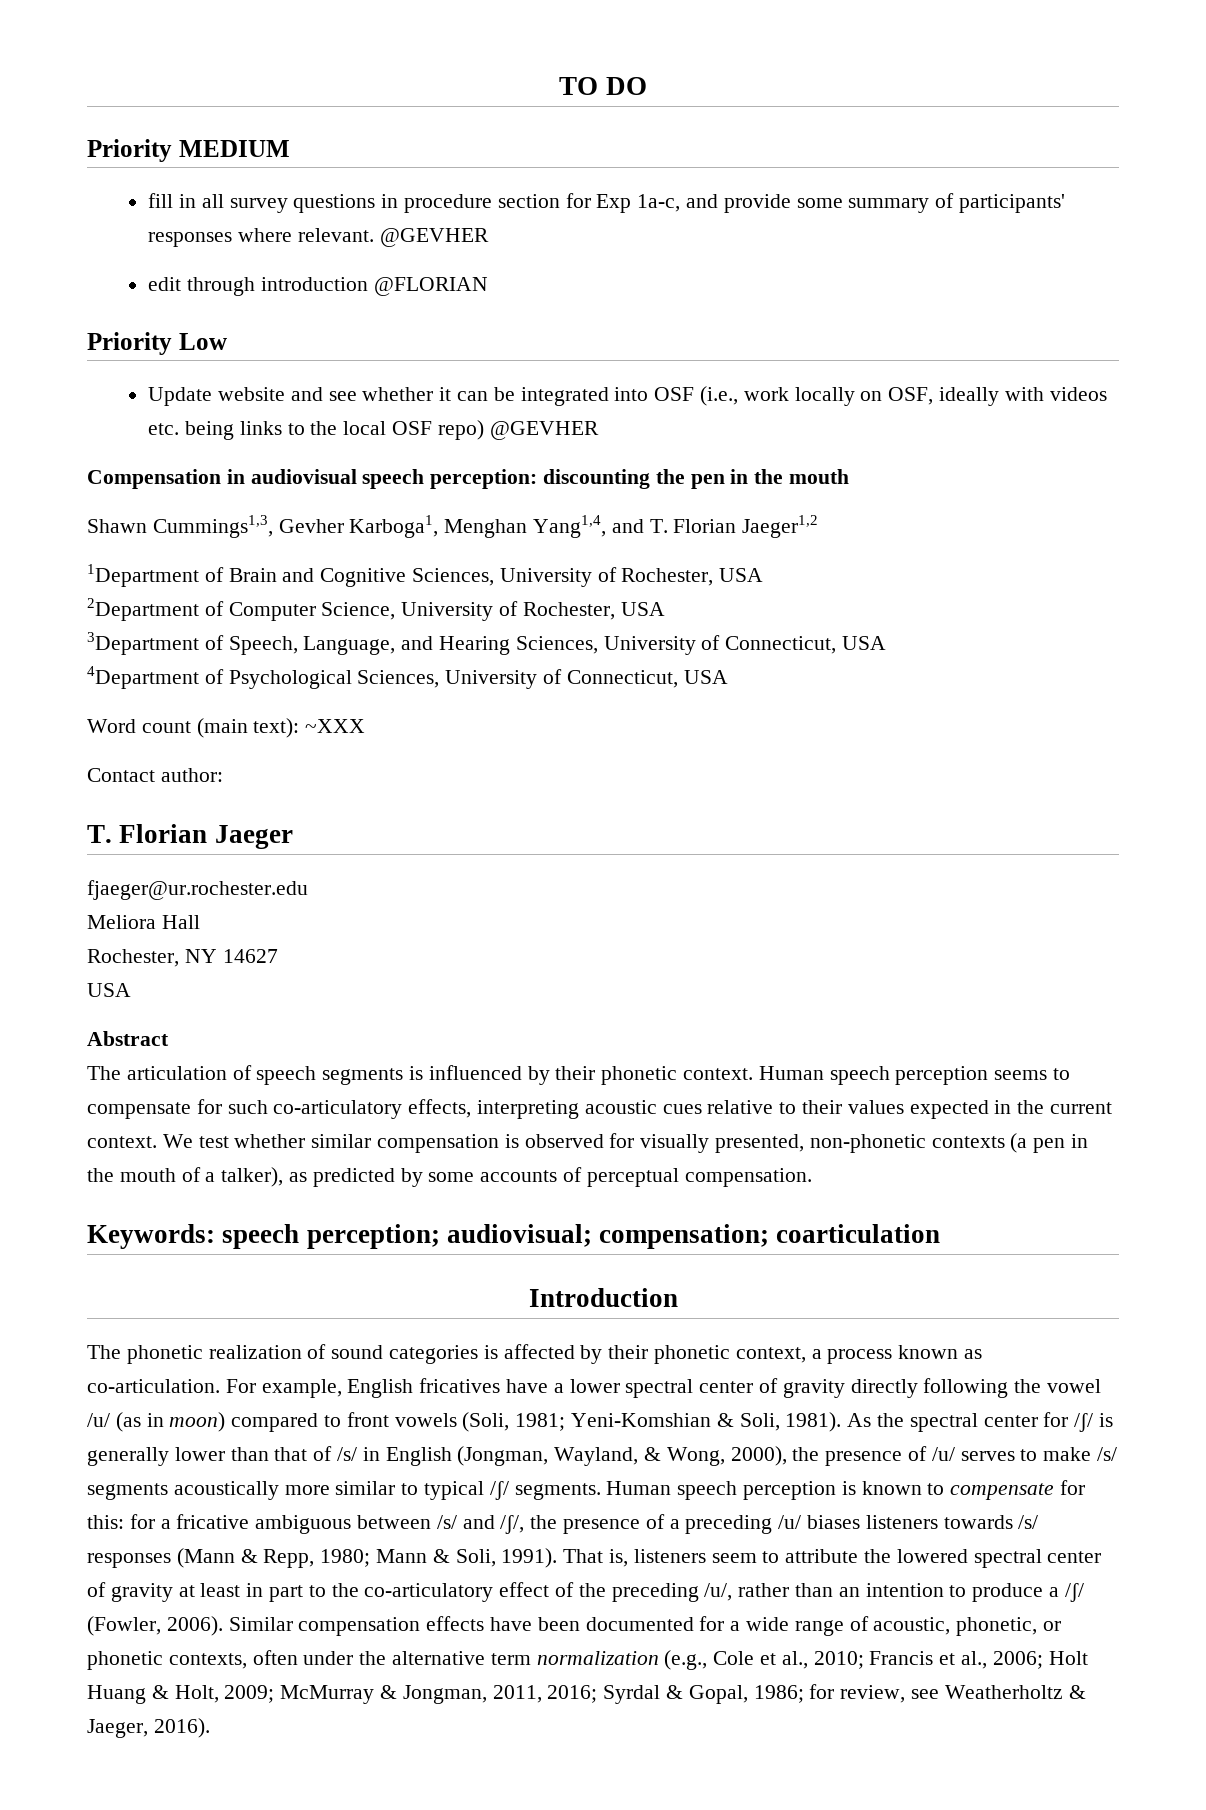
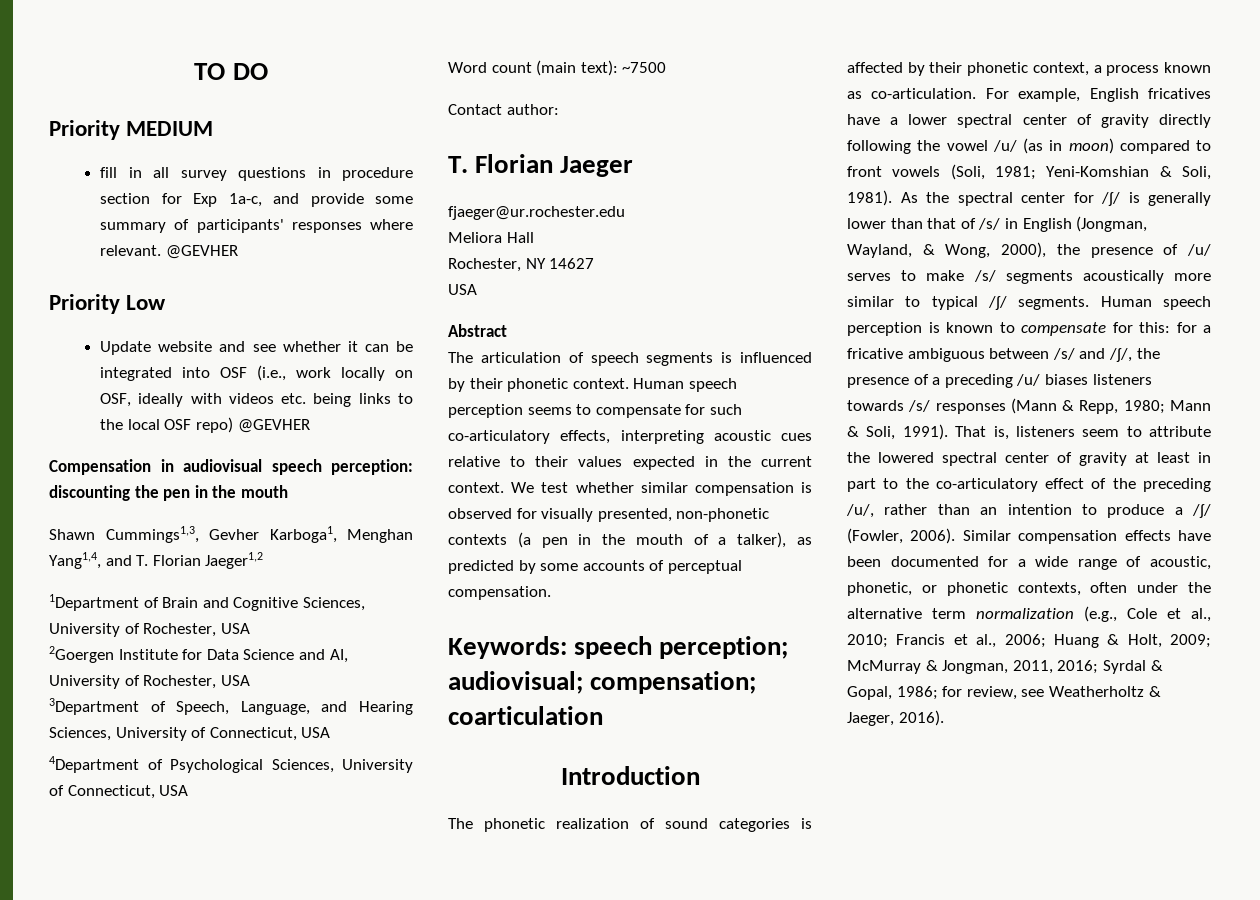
- edit through introduction @FLORIAN
- 2Department of Computer Science, University of Rochester, USA
+ 2Goergen Institute for Data Science and AI, University of Rochester, USA
- Word count (main text): ~XXX
+ Word count (main text): ~7500
- Similar compensation effects have been documented for a wide range of acoustic, phonetic, or phonetic contexts, often under the alternative term normalization (e.g., Cole et al., 2010; Francis et al., 2006; Holt Huang & Holt, 2009; McMurray & Jongman, 2011, 2016; Syrdal & Gopal, 1986; for review, see Weatherholtz & Jaeger, 2016).
+ Similar compensation effects have been documented for a wide range of acoustic, phonetic, or phonetic contexts, often under the alternative term normalization (e.g., Cole et al., 2010; Francis et al., 2006; Huang & Holt, 2009; McMurray & Jongman, 2011, 2016; Syrdal & Gopal, 1986; for review, see Weatherholtz & Jaeger, 2016).

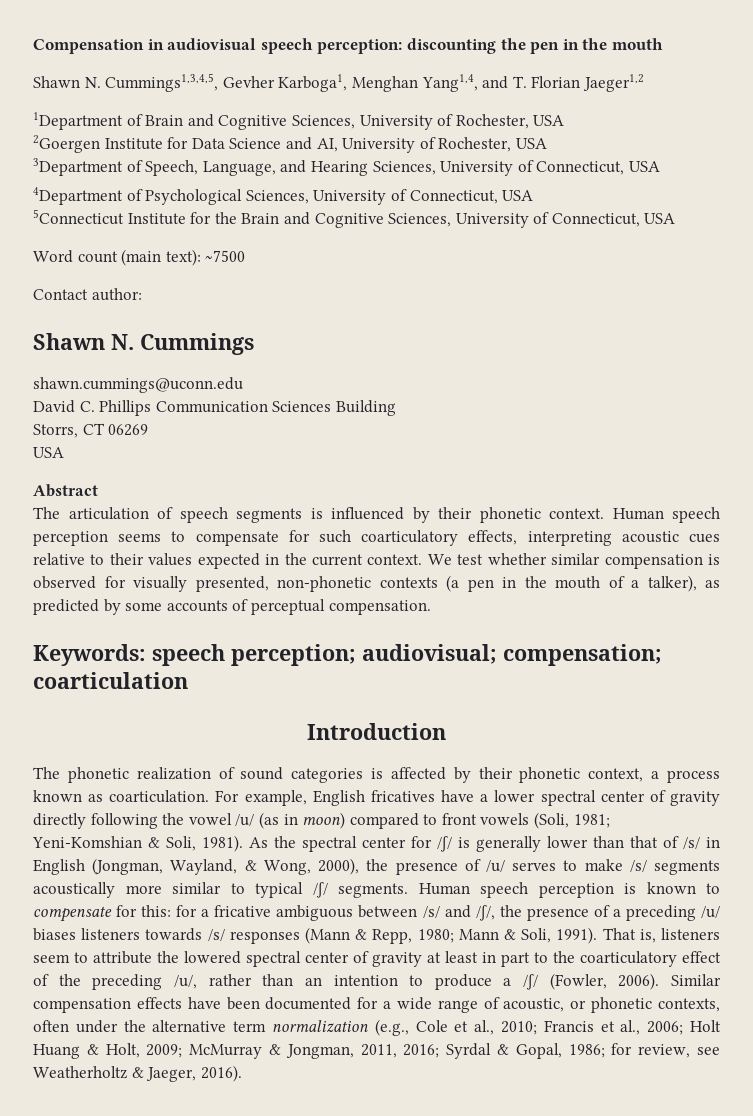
- TO DO
- Priority MEDIUM
- fill in all survey questions in procedure section for Exp 1a-c, and provide some summary of participants' responses where relevant. @GEVHER
- Priority Low
- Update website and see whether it can be integrated into OSF (i.e., work locally on OSF, ideally with videos etc. being links to the local OSF repo) @GEVHER
- Shawn Cummings1,3, Gevher Karboga1, Menghan Yang1,4, and T. Florian Jaeger1,2
+ Shawn N. Cummings1,3,4,5, Gevher Karboga1, Menghan Yang1,4, and T. Florian Jaeger1,2
+ 5Connecticut Institute for the Brain and Cognitive Sciences, University of Connecticut, USA
- T. Florian Jaeger
- fjaeger@ur.rochester.edu
- Meliora Hall
- Rochester, NY 14627
+ Shawn N. Cummings
+ shawn.cummings@uconn.edu
+ David C. Phillips Communication Sciences Building
+ Storrs, CT 06269
- Human speech perception seems to compensate for such co-articulatory effects, interpreting acoustic cues relative to their values expected in the current context.
+ Human speech perception seems to compensate for such coarticulatory effects, interpreting acoustic cues relative to their values expected in the current context.
- The phonetic realization of sound categories is affected by their phonetic context, a process known as co-articulation.
+ The phonetic realization of sound categories is affected by their phonetic context, a process known as coarticulation.
- That is, listeners seem to attribute the lowered spectral center of gravity at least in part to the co-articulatory effect of the preceding /u/, rather than an intention to produce a /ʃ/ (Fowler, 2006).
+ That is, listeners seem to attribute the lowered spectral center of gravity at least in part to the coarticulatory effect of the preceding /u/, rather than an intention to produce a /ʃ/ (Fowler, 2006).
- Similar compensation effects have been documented for a wide range of acoustic, phonetic, or phonetic contexts, often under the alternative term normalization (e.g., Cole et al., 2010; Francis et al., 2006; Huang & Holt, 2009; McMurray & Jongman, 2011, 2016; Syrdal & Gopal, 1986; for review, see Weatherholtz & Jaeger, 2016).
+ Similar compensation effects have been documented for a wide range of acoustic, or phonetic contexts, often under the alternative term normalization (e.g., Cole et al., 2010; Francis et al., 2006; Holt Huang & Holt, 2009; McMurray & Jongman, 2011, 2016; Syrdal & Gopal, 1986; for review, see Weatherholtz & Jaeger, 2016).

